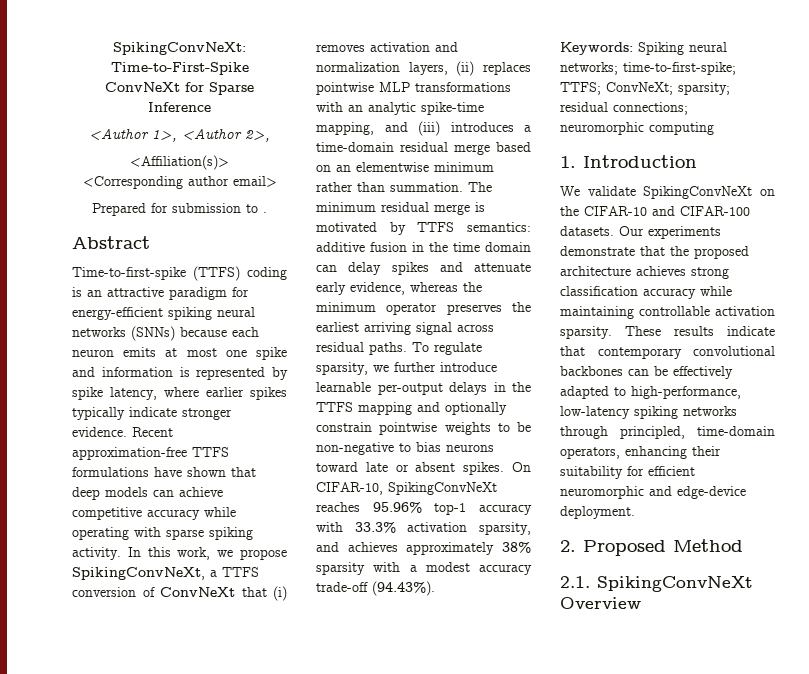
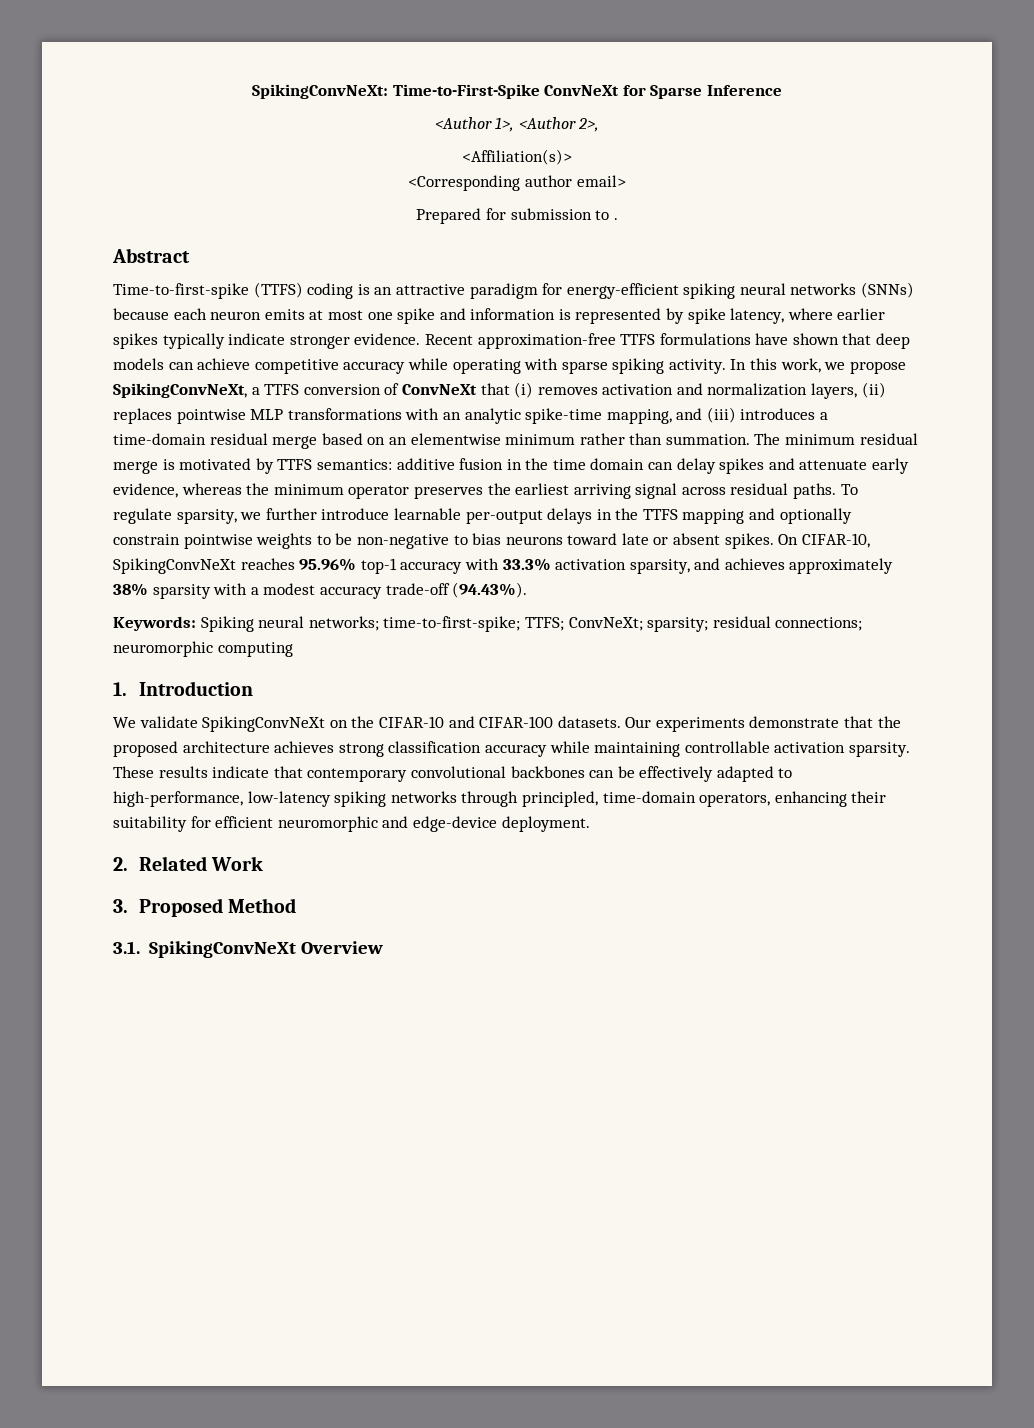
- 2. Proposed Method
+ 2. Related Work
+ 3. Proposed Method
- 2.1. SpikingConvNeXt Overview
+ 3.1. SpikingConvNeXt Overview

